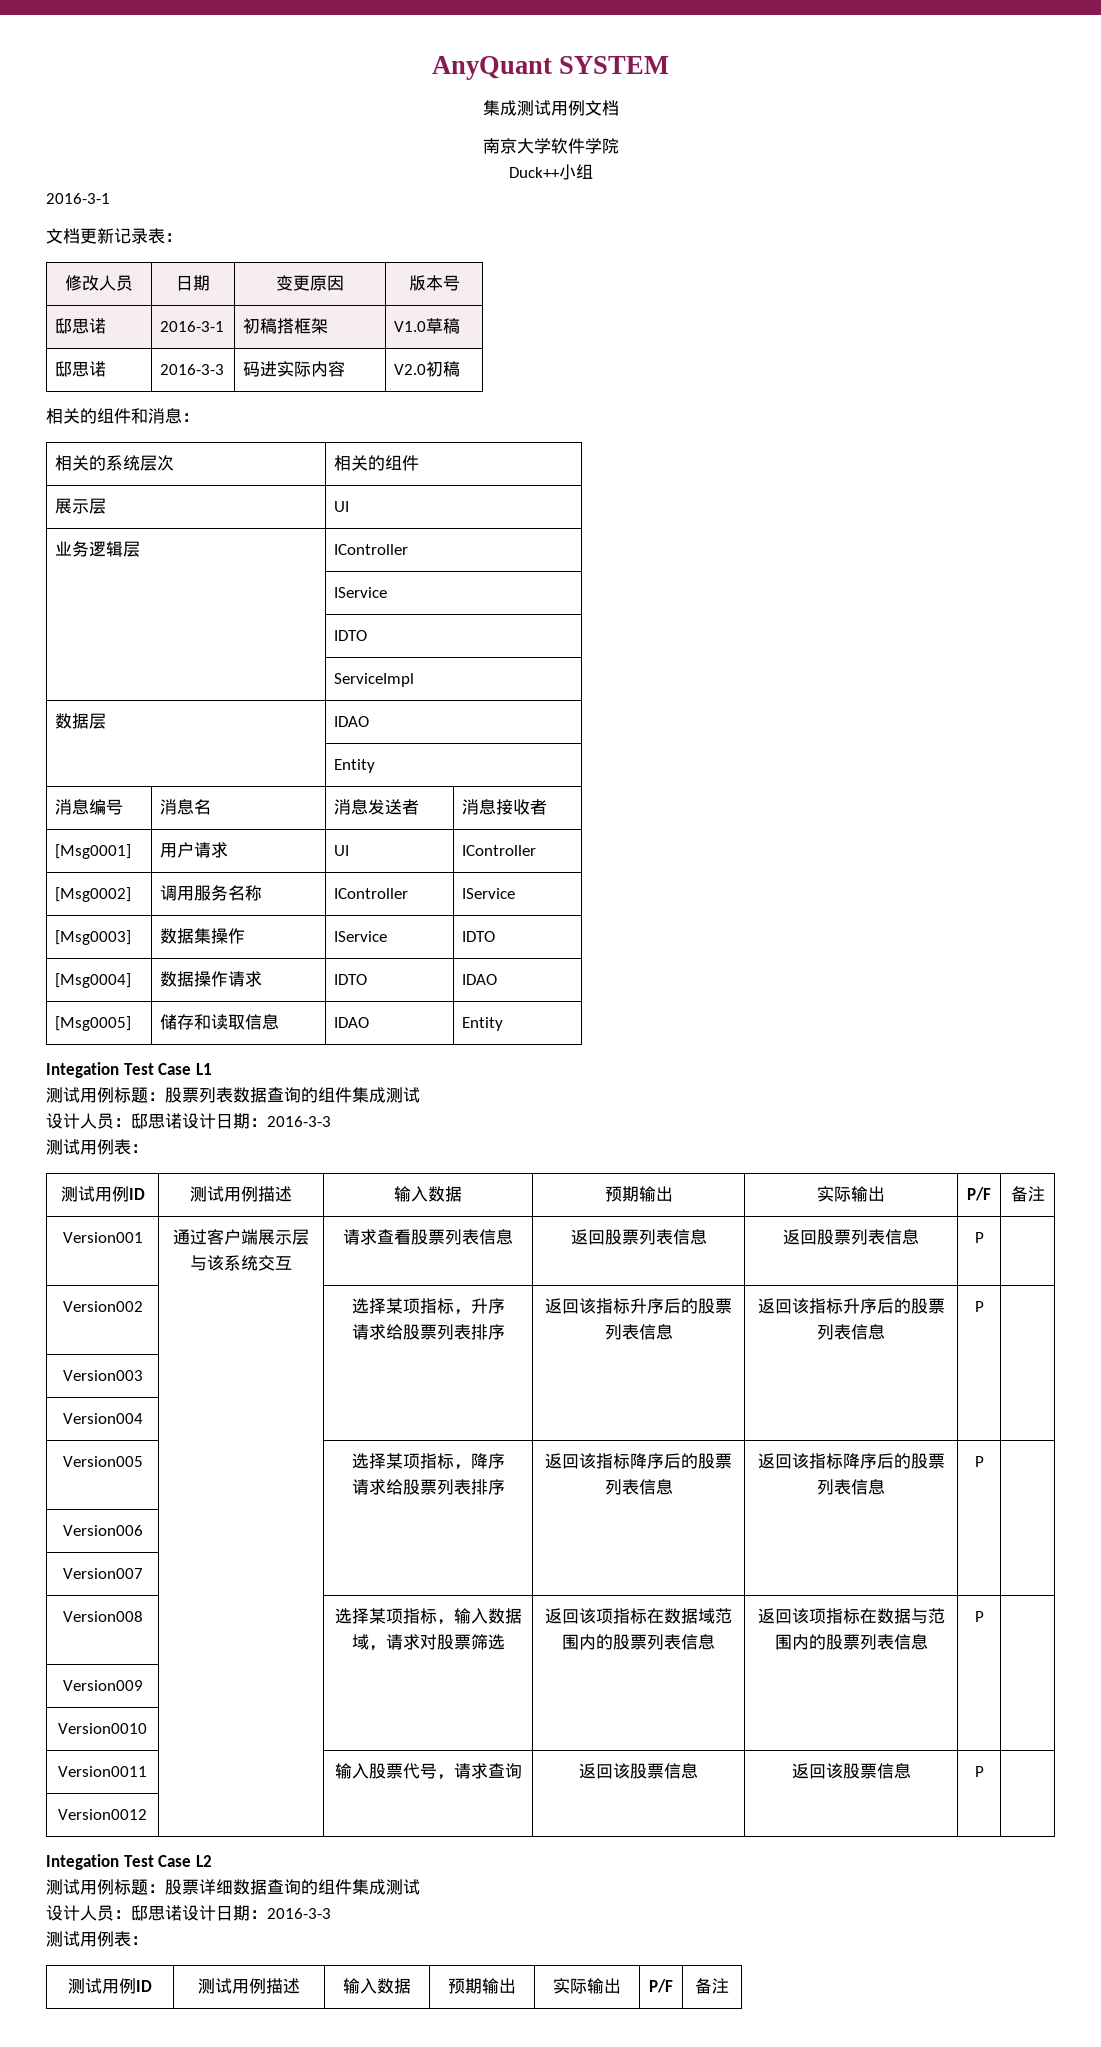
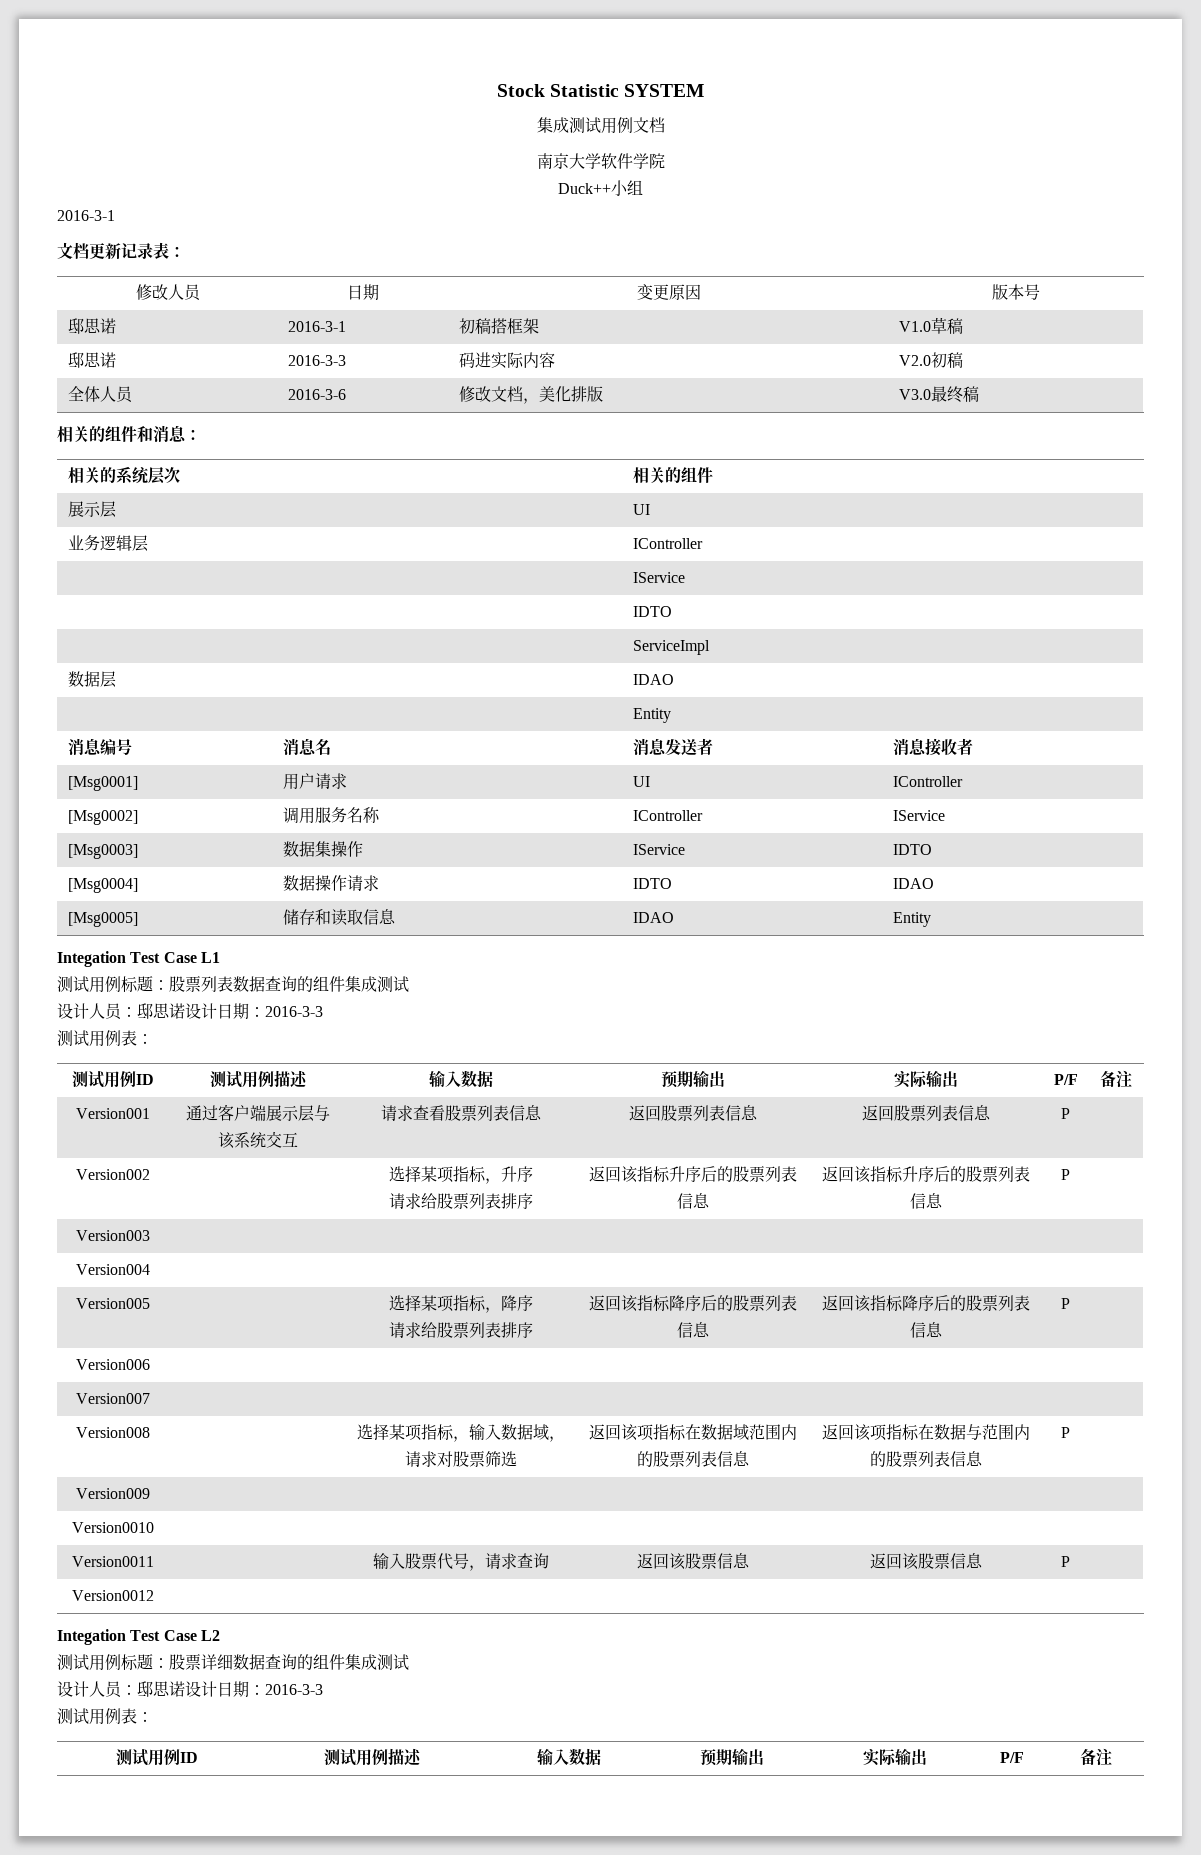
- AnyQuant SYSTEM
+ Stock Statistic SYSTEM
+ 全体人员 | 2016-3-6 | 修改文档，美化排版 | V3.0最终稿

